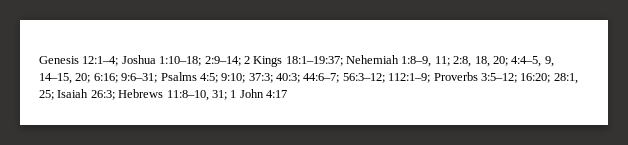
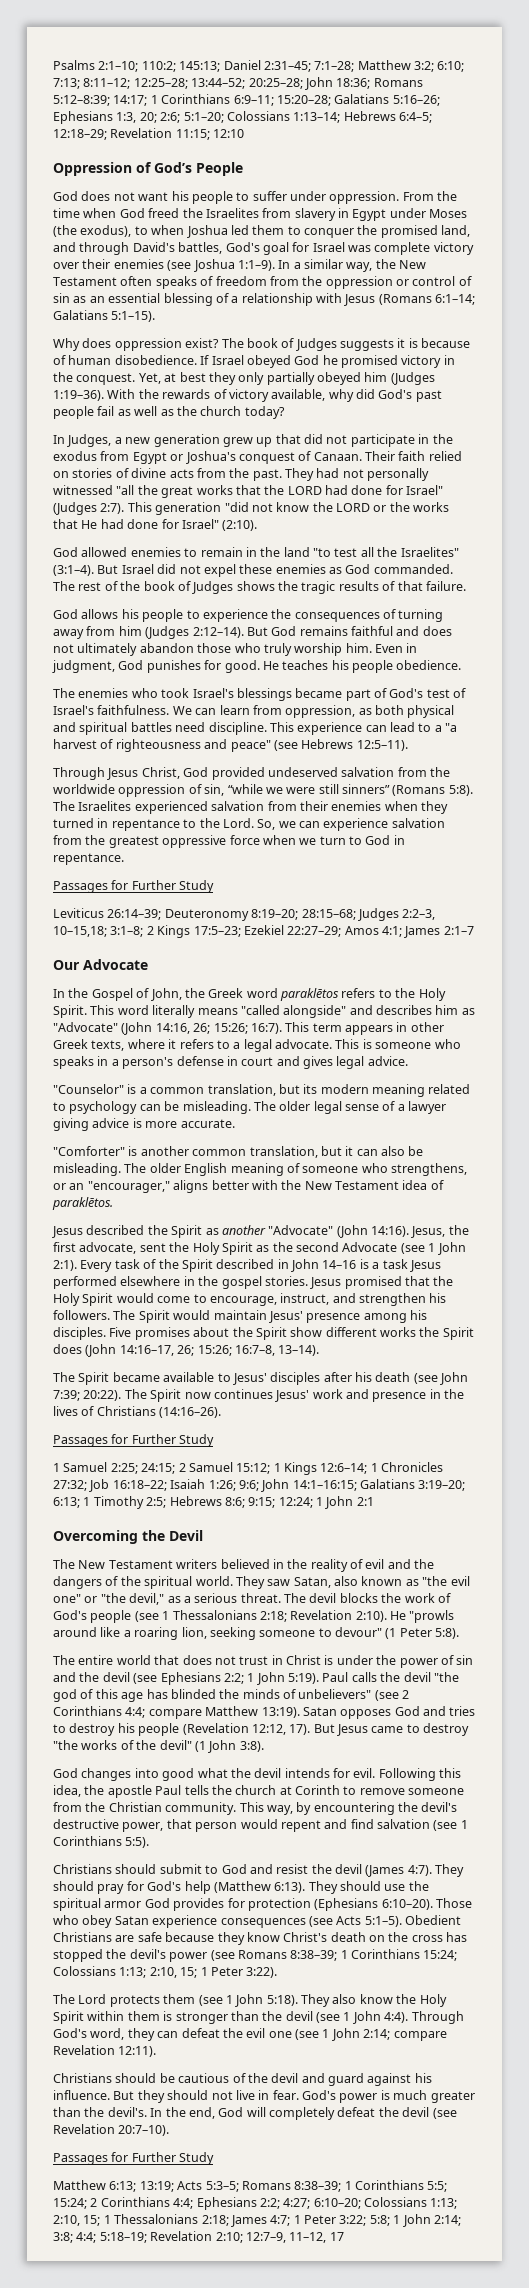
- Genesis 12:1–4; Joshua 1:10–18; 2:9–14; 2 Kings 18:1–19:37; Nehemiah 1:8–9, 11; 2:8, 18, 20; 4:4–5, 9, 14–15, 20; 6:16; 9:6–31; Psalms 4:5; 9:10; 37:3; 40:3; 44:6–7; 56:3–12; 112:1–9; Proverbs 3:5–12; 16:20; 28:1, 25; Isaiah 26:3; Hebrews 11:8–10, 31; 1 John 4:17
+ Psalms 2:1–10; 110:2; 145:13; Daniel 2:31–45; 7:1–28; Matthew 3:2; 6:10; 7:13; 8:11–12; 12:25–28; 13:44–52; 20:25–28; John 18:36; Romans 5:12–8:39; 14:17; 1 Corinthians 6:9–11; 15:20–28; Galatians 5:16–26; Ephesians 1:3, 20; 2:6; 5:1–20; Colossians 1:13–14; Hebrews 6:4–5; 12:18–29; Revelation 11:15; 12:10
+ Oppression of God’s People
+ God does not want his people to suffer under oppression. From the time when God freed the Israelites from slavery in Egypt under Moses (the exodus), to when Joshua led them to conquer the promised land, and through David's battles, God's goal for Israel was complete victory over their enemies (see Joshua 1:1–9). In a similar way, the New Testament often speaks of freedom from the oppression or control of sin as an essential blessing of a relationship with Jesus (Romans 6:1–14; Galatians 5:1–15).
+ Why does oppression exist? The book of Judges suggests it is because of human disobedience. If Israel obeyed God he promised victory in the conquest. Yet, at best they only partially obeyed him (Judges 1:19–36). With the rewards of victory available, why did God's past people fail as well as the church today?
+ In Judges, a new generation grew up that did not participate in the exodus from Egypt or Joshua's conquest of Canaan. Their faith relied on stories of divine acts from the past. They had not personally witnessed "all the great works that the LORD had done for Israel" (Judges 2:7). This generation "did not know the LORD or the works that He had done for Israel" (2:10).
+ God allowed enemies to remain in the land "to test all the Israelites" (3:1–4). But Israel did not expel these enemies as God commanded. The rest of the book of Judges shows the tragic results of that failure.
+ God allows his people to experience the consequences of turning away from him (Judges 2:12–14). But God remains faithful and does not ultimately abandon those who truly worship him. Even in judgment, God punishes for good. He teaches his people obedience.
+ The enemies who took Israel's blessings became part of God's test of Israel's faithfulness. We can learn from oppression, as both physical and spiritual battles need discipline. This experience can lead to a "a harvest of righteousness and peace" (see Hebrews 12:5–11).
+ Through Jesus Christ, God provided undeserved salvation from the worldwide oppression of sin, “while we were still sinners” (Romans 5:8). The Israelites experienced salvation from their enemies when they turned in repentance to the Lord. So, we can experience salvation from the greatest oppressive force when we turn to God in repentance.
+ Passages for Further Study
+ Leviticus 26:14–39; Deuteronomy 8:19–20; 28:15–68; Judges 2:2–3, 10–15,18; 3:1–8; 2 Kings 17:5–23; Ezekiel 22:27–29; Amos 4:1; James 2:1–7
+ Our Advocate
+ In the Gospel of John, the Greek word paraklētos refers to the Holy Spirit. This word literally means "called alongside" and describes him as "Advocate" (John 14:16, 26; 15:26; 16:7). This term appears in other Greek texts, where it refers to a legal advocate. This is someone who speaks in a person's defense in court and gives legal advice.
+ "Counselor" is a common translation, but its modern meaning related to psychology can be misleading. The older legal sense of a lawyer giving advice is more accurate.
+ "Comforter" is another common translation, but it can also be misleading. The older English meaning of someone who strengthens, or an "encourager," aligns better with the New Testament idea of paraklētos.
+ Jesus described the Spirit as another "Advocate" (John 14:16). Jesus, the first advocate, sent the Holy Spirit as the second Advocate (see 1 John 2:1). Every task of the Spirit described in John 14–16 is a task Jesus performed elsewhere in the gospel stories. Jesus promised that the Holy Spirit would come to encourage, instruct, and strengthen his followers. The Spirit would maintain Jesus' presence among his disciples. Five promises about the Spirit show different works the Spirit does (John 14:16–17, 26; 15:26; 16:7–8, 13–14).
+ The Spirit became available to Jesus' disciples after his death (see John 7:39; 20:22). The Spirit now continues Jesus' work and presence in the lives of Christians (14:16–26).
+ Passages for Further Study
+ 1 Samuel 2:25; 24:15; 2 Samuel 15:12; 1 Kings 12:6–14; 1 Chronicles 27:32; Job 16:18–22; Isaiah 1:26; 9:6; John 14:1–16:15; Galatians 3:19–20; 6:13; 1 Timothy 2:5; Hebrews 8:6; 9:15; 12:24; 1 John 2:1
+ Overcoming the Devil
+ The New Testament writers believed in the reality of evil and the dangers of the spiritual world. They saw Satan, also known as "the evil one" or "the devil," as a serious threat. The devil blocks the work of God's people (see 1 Thessalonians 2:18; Revelation 2:10). He "prowls around like a roaring lion, seeking someone to devour" (1 Peter 5:8).
+ The entire world that does not trust in Christ is under the power of sin and the devil (see Ephesians 2:2; 1 John 5:19). Paul calls the devil "the god of this age has blinded the minds of unbelievers" (see 2 Corinthians 4:4; compare Matthew 13:19). Satan opposes God and tries to destroy his people (Revelation 12:12, 17). But Jesus came to destroy "the works of the devil" (1 John 3:8).
+ God changes into good what the devil intends for evil. Following this idea, the apostle Paul tells the church at Corinth to remove someone from the Christian community. This way, by encountering the devil's destructive power, that person would repent and find salvation (see 1 Corinthians 5:5).
+ Christians should submit to God and resist the devil (James 4:7). They should pray for God's help (Matthew 6:13). They should use the spiritual armor God provides for protection (Ephesians 6:10–20). Those who obey Satan experience consequences (see Acts 5:1–5). Obedient Christians are safe because they know Christ's death on the cross has stopped the devil's power (see Romans 8:38–39; 1 Corinthians 15:24; Colossians 1:13; 2:10, 15; 1 Peter 3:22).
+ The Lord protects them (see 1 John 5:18). They also know the Holy Spirit within them is stronger than the devil (see 1 John 4:4). Through God's word, they can defeat the evil one (see 1 John 2:14; compare Revelation 12:11).
+ Christians should be cautious of the devil and guard against his influence. But they should not live in fear. God's power is much greater than the devil's. In the end, God will completely defeat the devil (see Revelation 20:7–10).
+ Passages for Further Study
+ Matthew 6:13; 13:19; Acts 5:3–5; Romans 8:38–39; 1 Corinthians 5:5; 15:24; 2 Corinthians 4:4; Ephesians 2:2; 4:27; 6:10–20; Colossians 1:13; 2:10, 15; 1 Thessalonians 2:18; James 4:7; 1 Peter 3:22; 5:8; 1 John 2:14; 3:8; 4:4; 5:18–19; Revelation 2:10; 12:7–9, 11–12, 17

